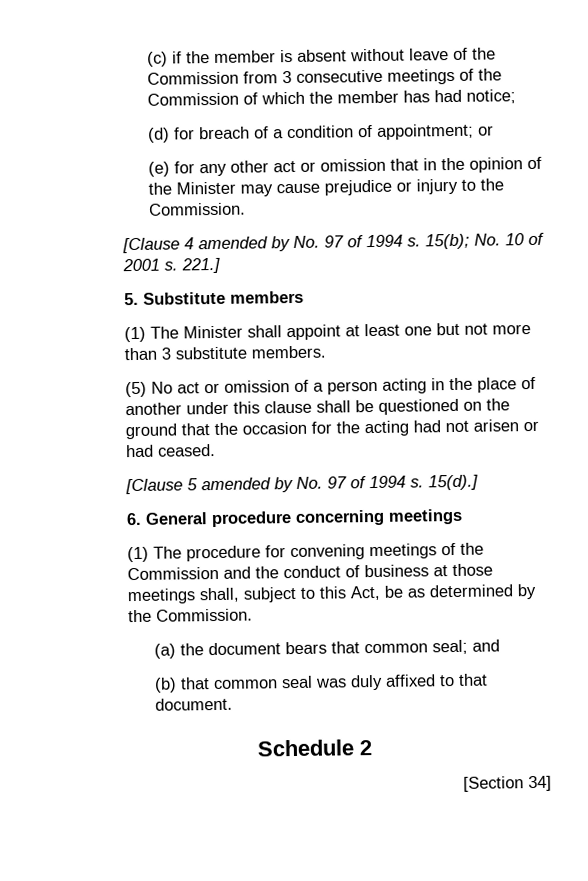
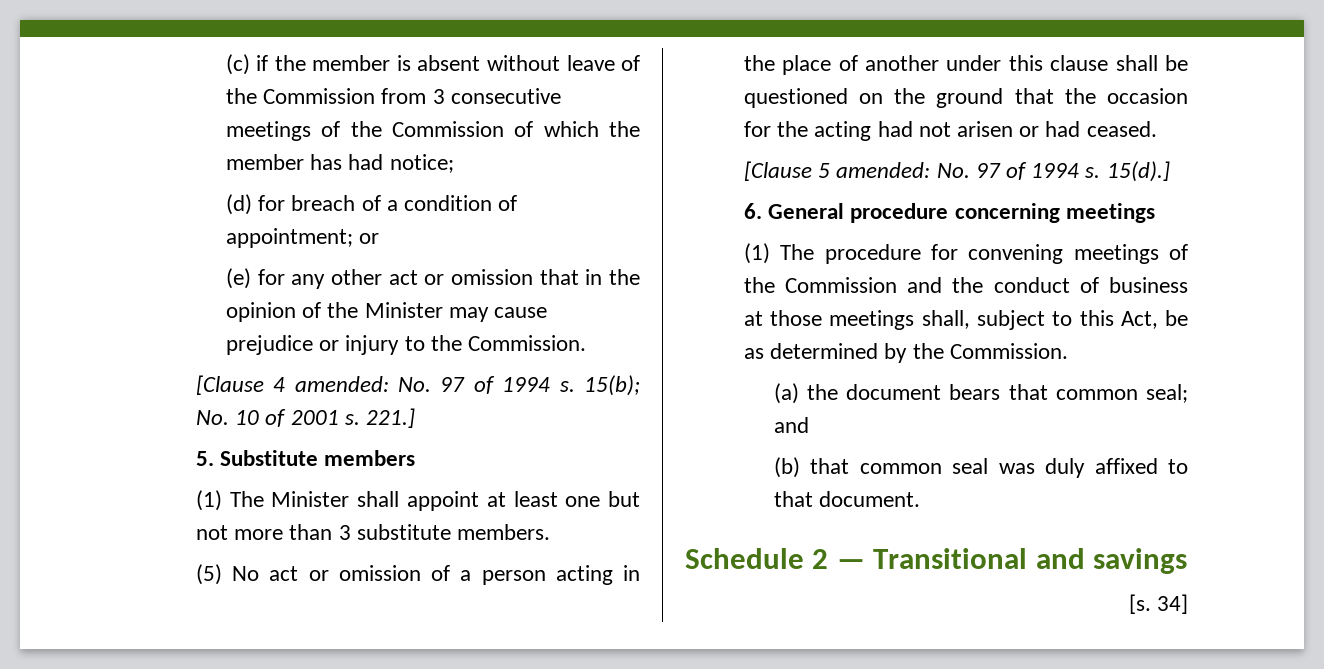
- [Clause 4 amended by No. 97 of 1994 s.
+ [Clause 4 amended: No. 97 of 1994 s.
- [Clause 5 amended by No. 97 of 1994 s.
+ [Clause 5 amended: No. 97 of 1994 s.
- Schedule 2
- [Section 34]
+ Schedule 2 — Transitional and savings
+ [s. 34]

